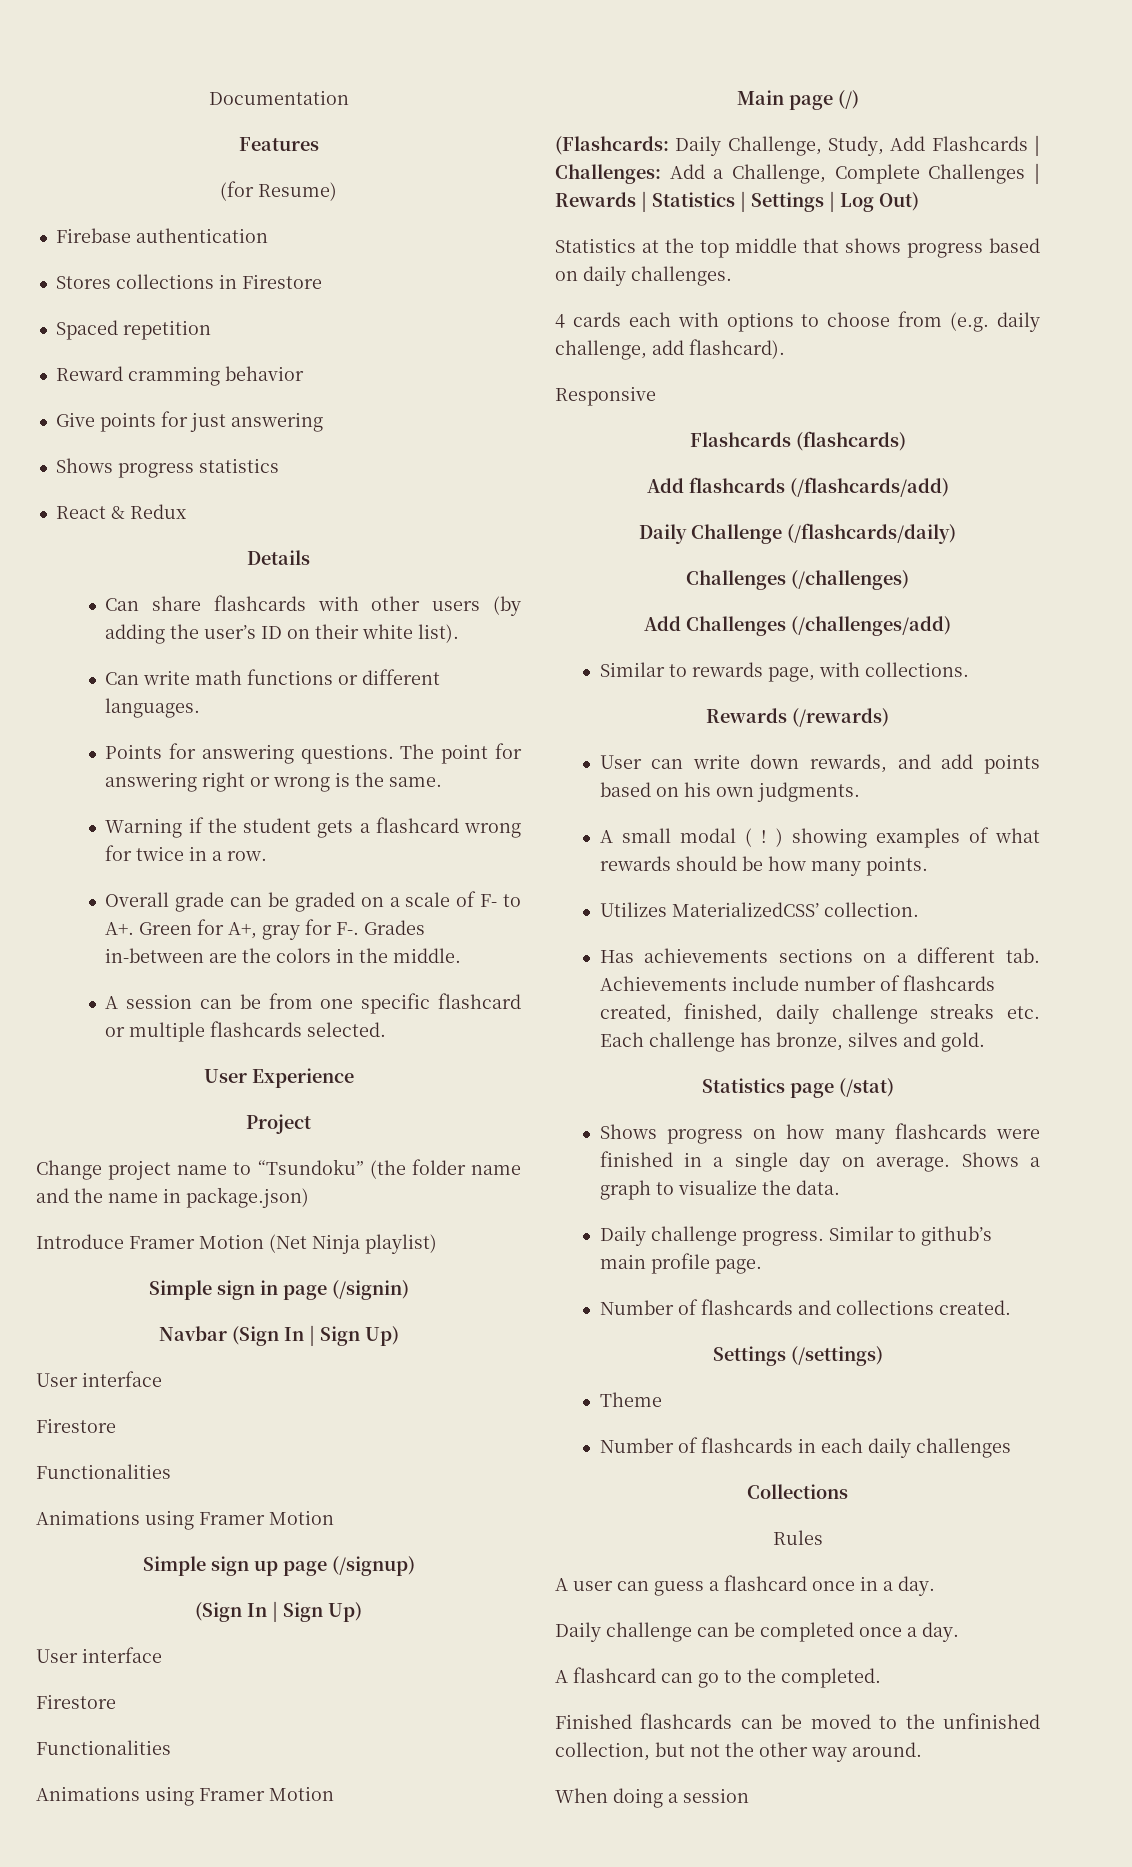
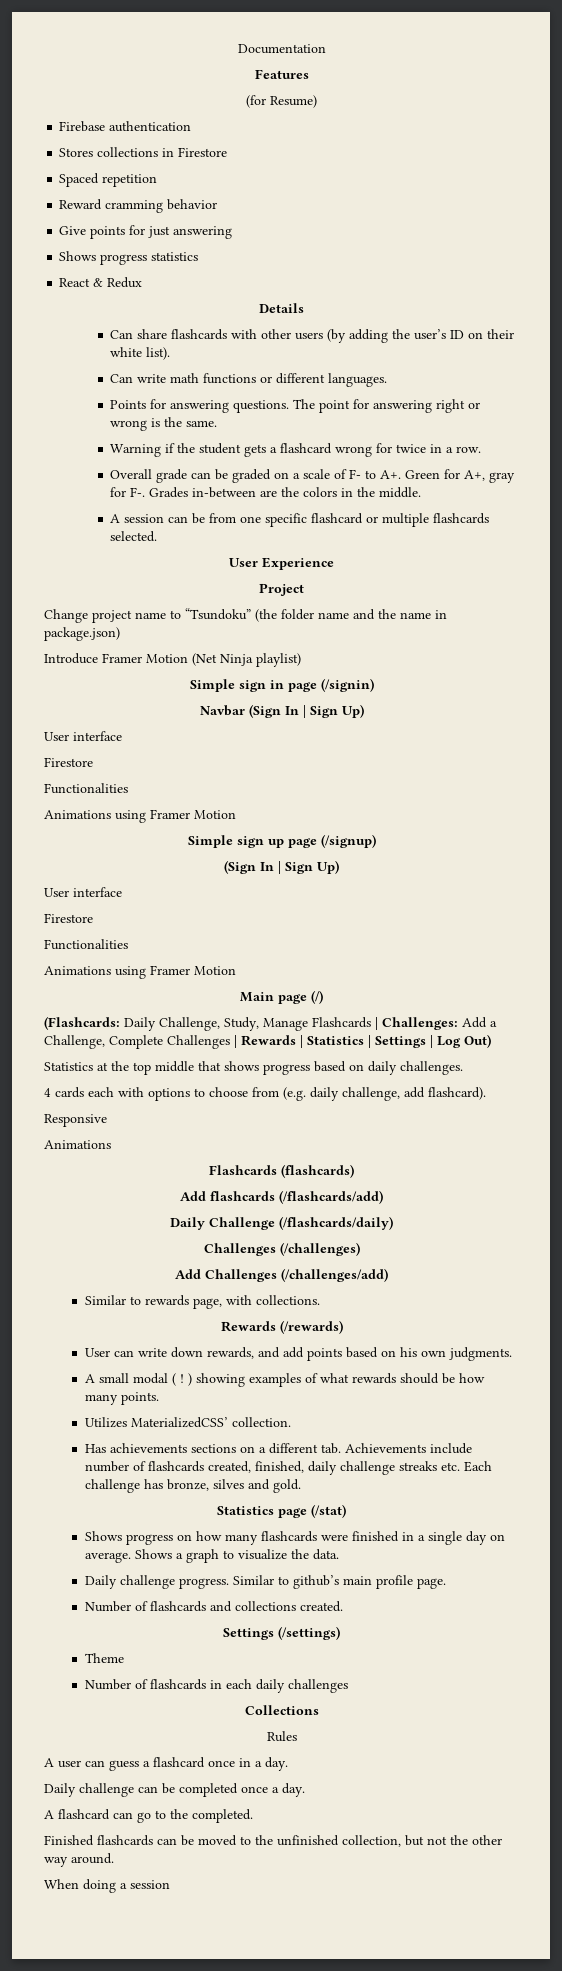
- (Flashcards: Daily Challenge, Study, Add Flashcards | Challenges: Add a Challenge, Complete Challenges | Rewards | Statistics | Settings | Log Out)
+ (Flashcards: Daily Challenge, Study, Manage Flashcards | Challenges: Add a Challenge, Complete Challenges | Rewards | Statistics | Settings | Log Out)
  Responsive
+ Animations

